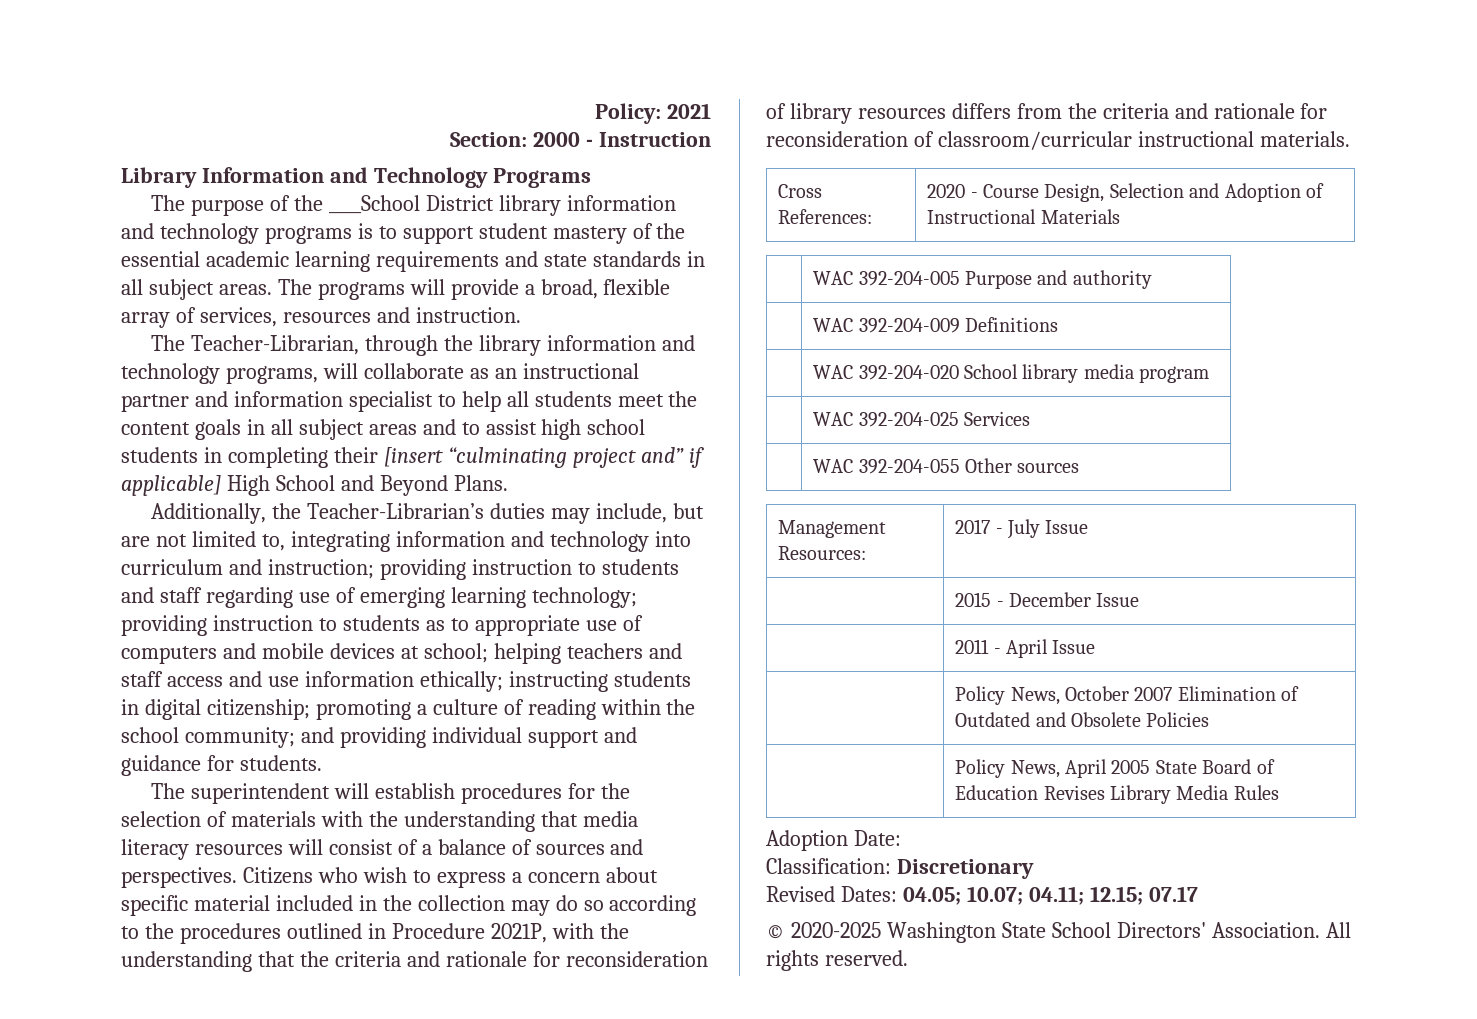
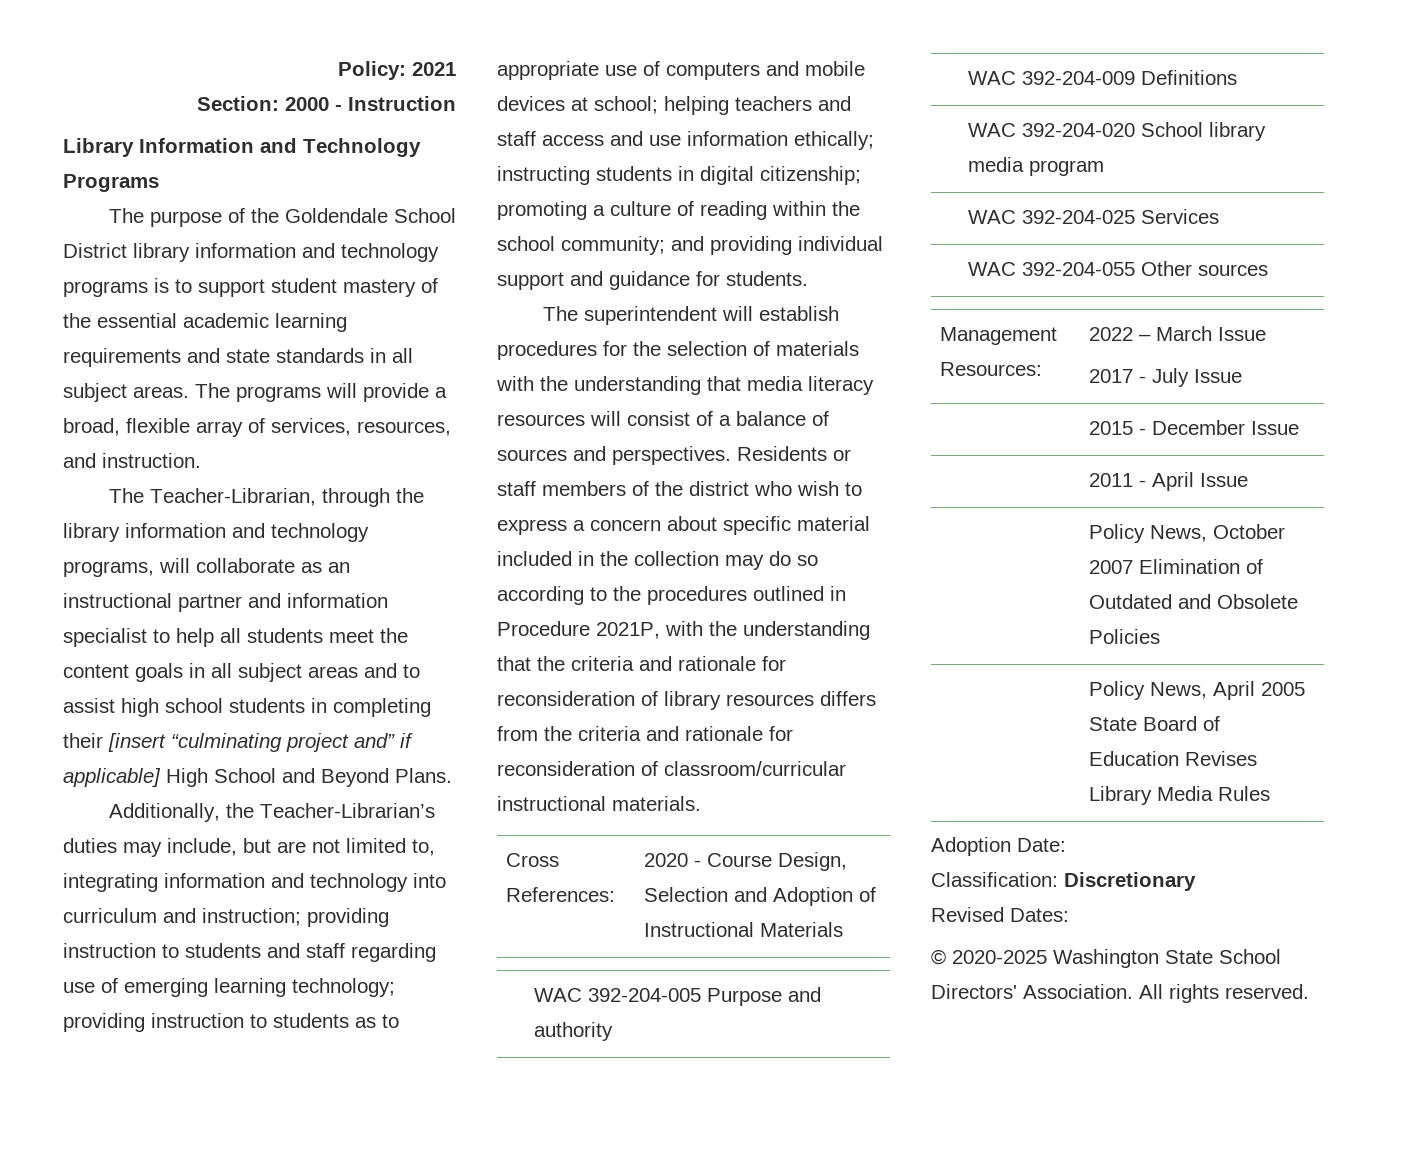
- The purpose of the ____School District library information and technology programs is to support student mastery of the essential academic learning requirements and state standards in all subject areas.
+ The purpose of the Goldendale School District library information and technology programs is to support student mastery of the essential academic learning requirements and state standards in all subject areas.
- The programs will provide a broad, flexible array of services, resources and instruction.
+ The programs will provide a broad, flexible array of services, resources, and instruction.
- Citizens who wish to express a concern about specific material included in the collection may do so according to the procedures outlined in Procedure 2021P, with the understanding that the criteria and rationale for reconsideration of library resources differs from the criteria and rationale for reconsideration of classroom/curricular instructional materials.
+ Residents or staff members of the district who wish to express a concern about specific material included in the collection may do so according to the procedures outlined in Procedure 2021P, with the understanding that the criteria and rationale for reconsideration of library resources differs from the criteria and rationale for reconsideration of classroom/curricular instructional materials.
- Management Resources: | 2017 - July Issue
+ Management Resources: | 2022 – March Issue
+ 2017 - July Issue
- Revised Dates: 04.05; 10.07; 04.11; 12.15; 07.17
+ Revised Dates:

